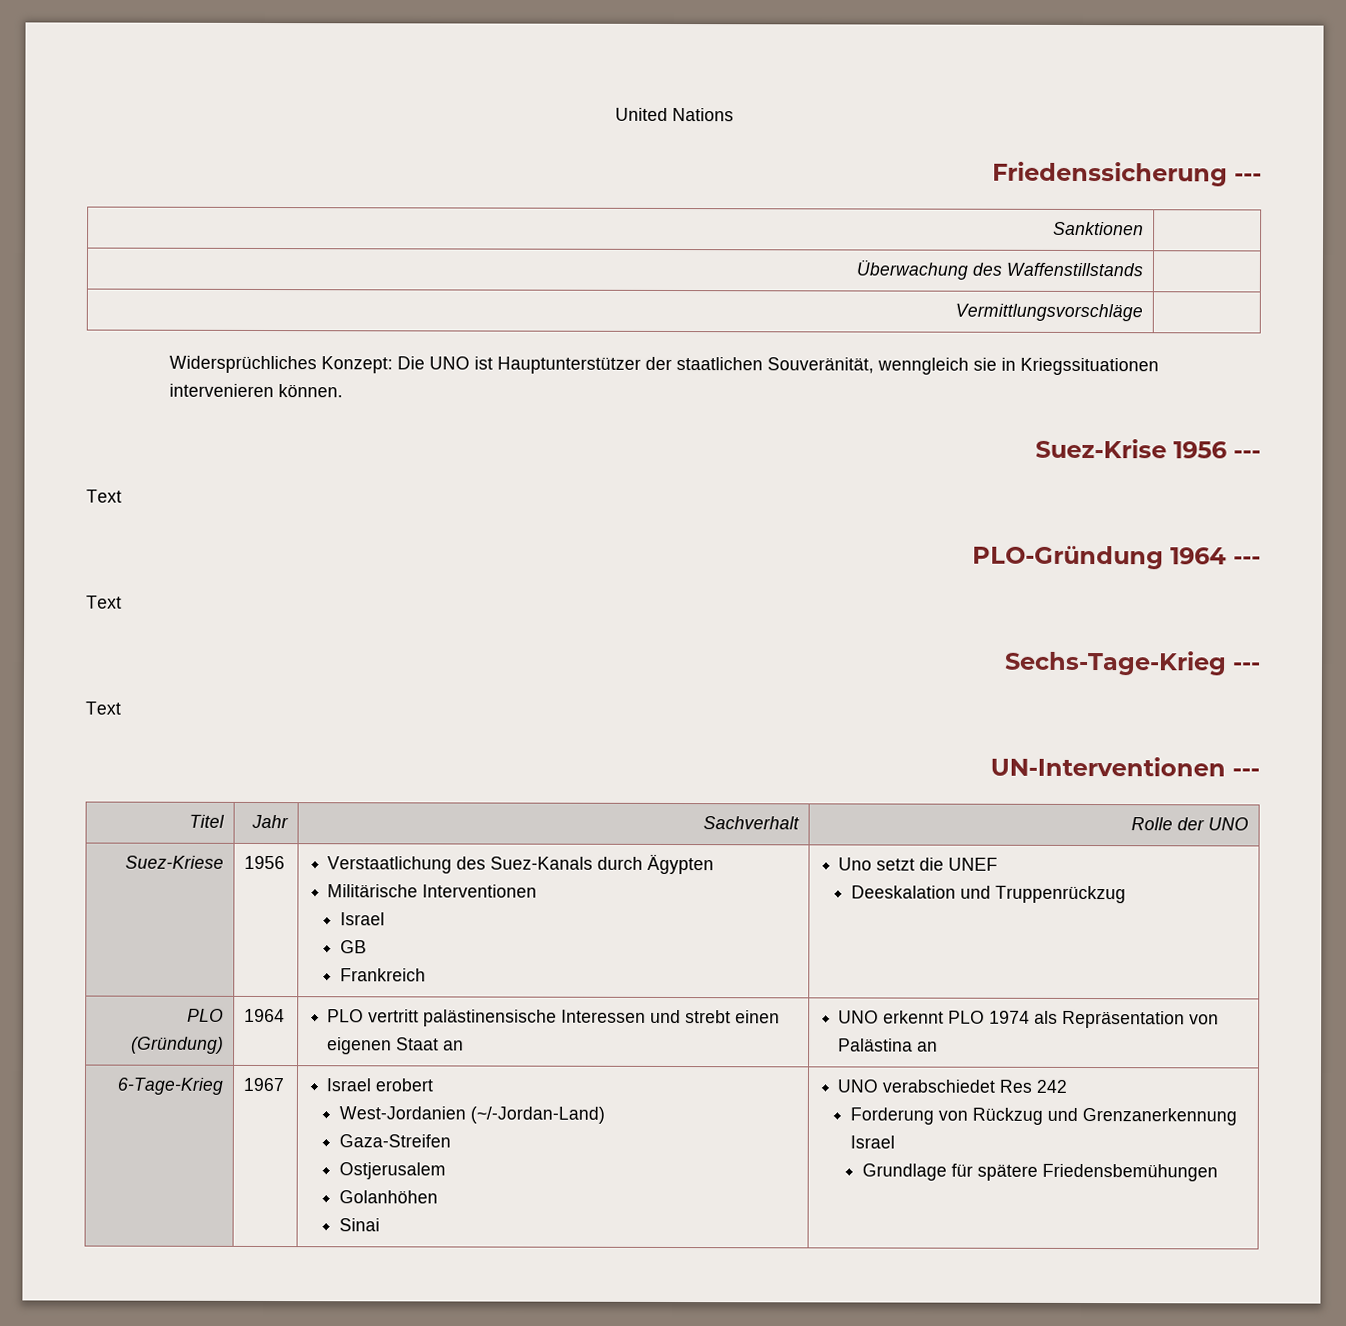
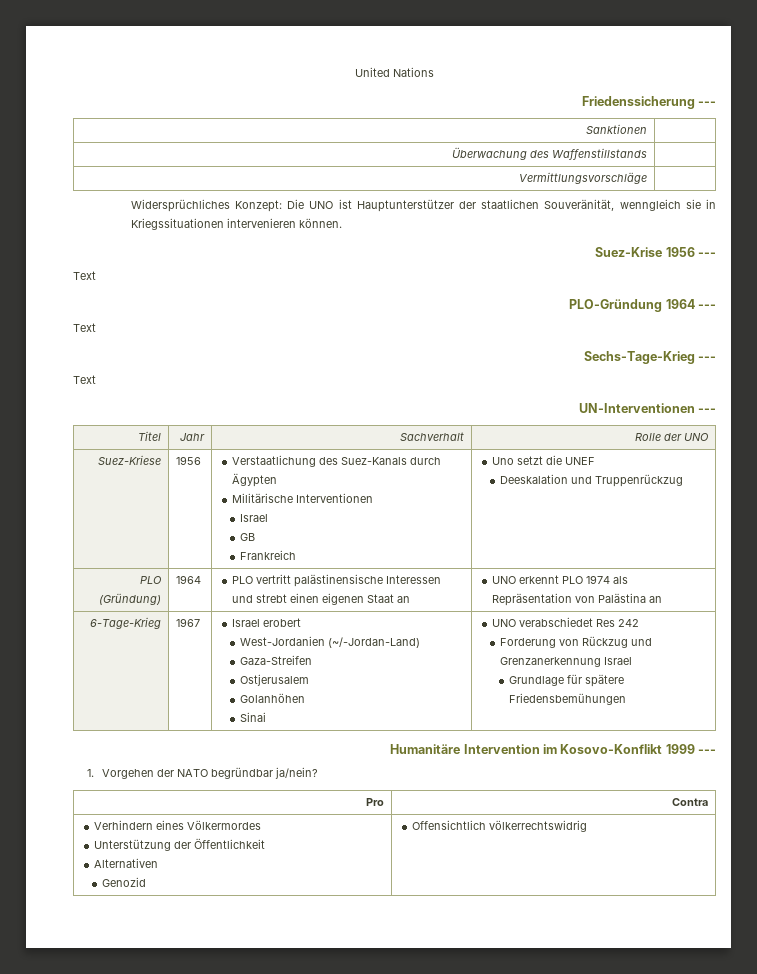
+ Humanitäre Intervention im Kosovo-Konflikt 1999 ---
+ 1. Vorgehen der NATO begründbar ja/nein?
+ Pro | Contra
+ Verhindern eines Völkermordes
+ Unterstützung der Öffentlichkeit
+ Alternativen
+ Genozid | Offensichtlich völkerrechtswidrig

